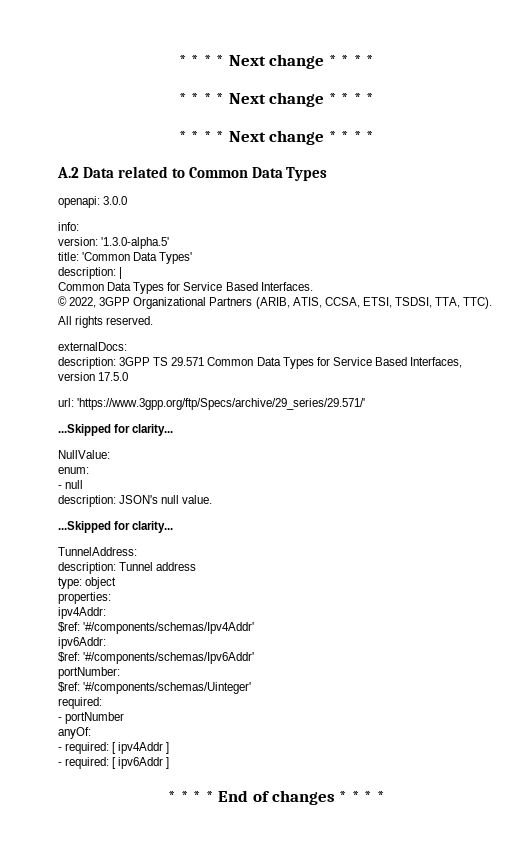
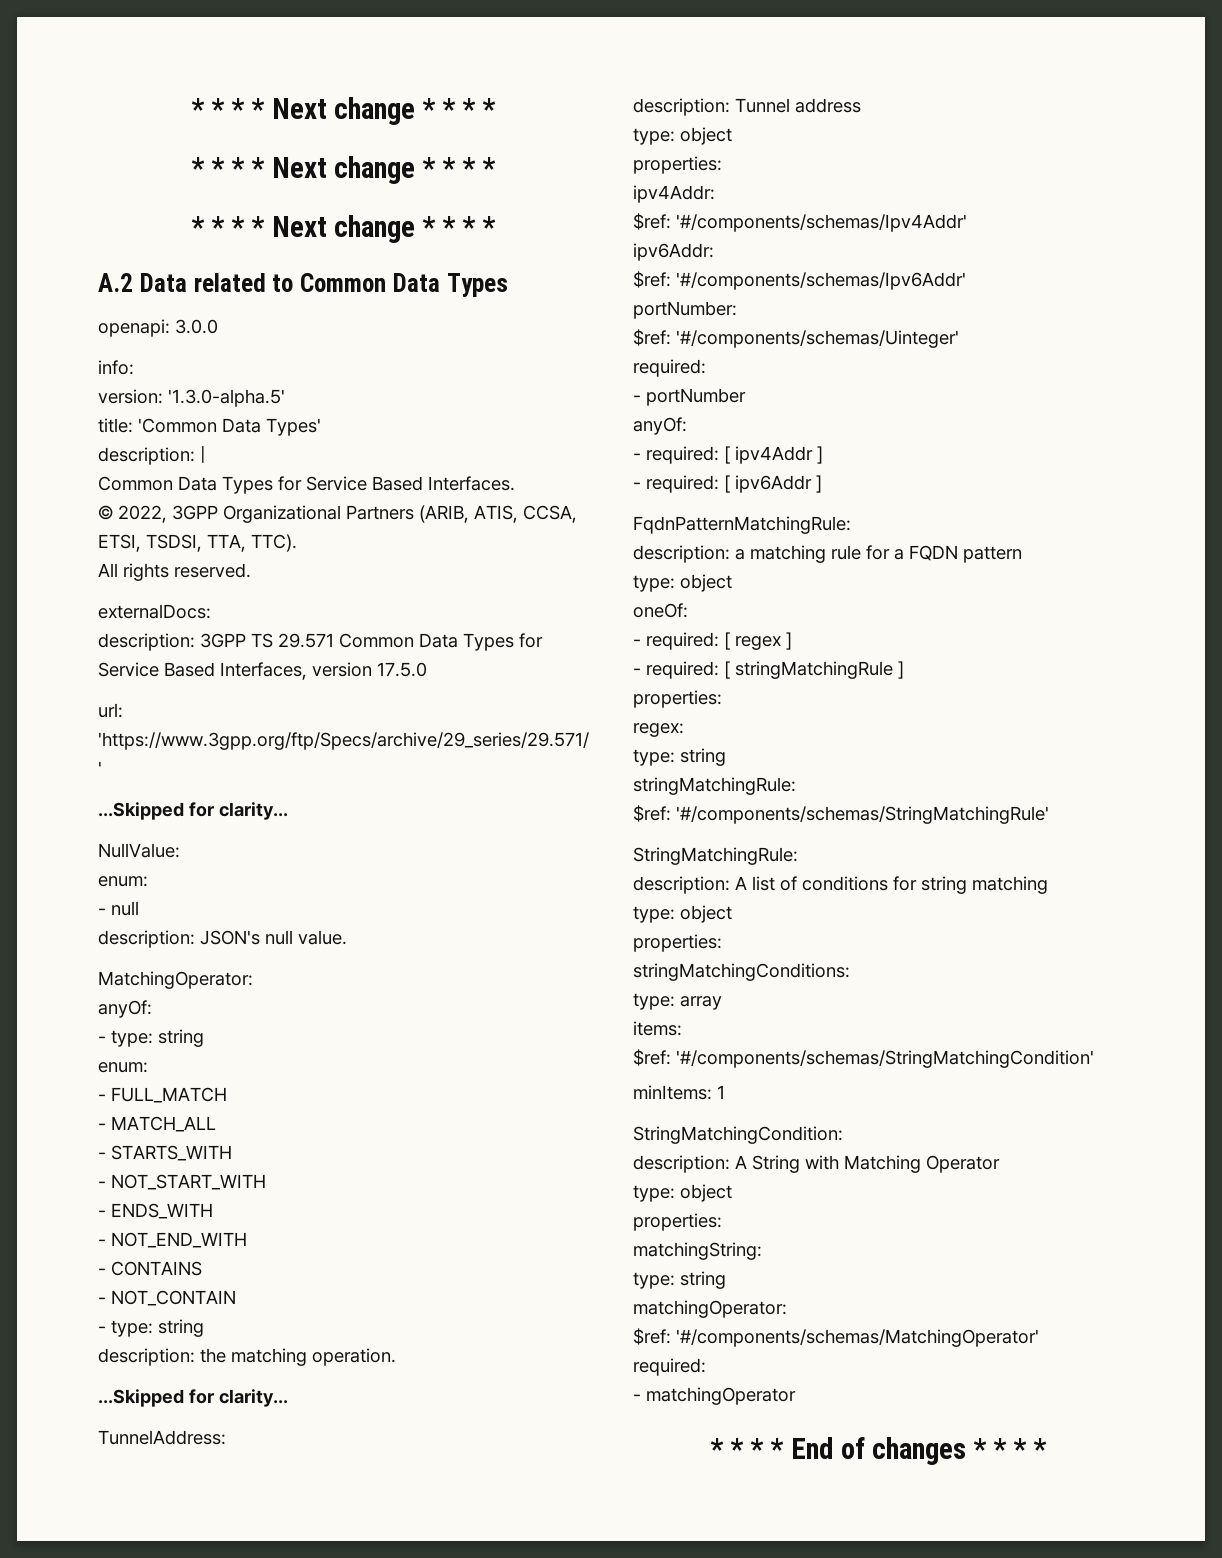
+ MatchingOperator:
+ anyOf:
+ - type: string
+ enum:
+ - FULL_MATCH
+ - MATCH_ALL
+ - STARTS_WITH
+ - NOT_START_WITH
+ - ENDS_WITH
+ - NOT_END_WITH
+ - CONTAINS
+ - NOT_CONTAIN
+ - type: string
+ description: the matching operation.
+ FqdnPatternMatchingRule:
+ description: a matching rule for a FQDN pattern
+ type: object
+ oneOf:
+ - required: [ regex ]
+ - required: [ stringMatchingRule ]
+ properties:
+ regex:
+ type: string
+ stringMatchingRule:
+ $ref: '#/components/schemas/StringMatchingRule'
+ StringMatchingRule:
+ description: A list of conditions for string matching
+ type: object
+ properties:
+ stringMatchingConditions:
+ type: array
+ items:
+ $ref: '#/components/schemas/StringMatchingCondition'
+ minItems: 1
+ StringMatchingCondition:
+ description: A String with Matching Operator
+ type: object
+ properties:
+ matchingString:
+ type: string
+ matchingOperator:
+ $ref: '#/components/schemas/MatchingOperator'
+ required:
+ - matchingOperator

